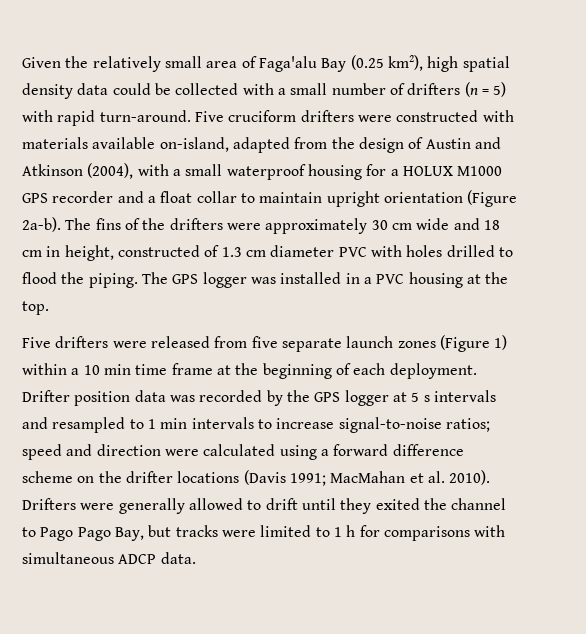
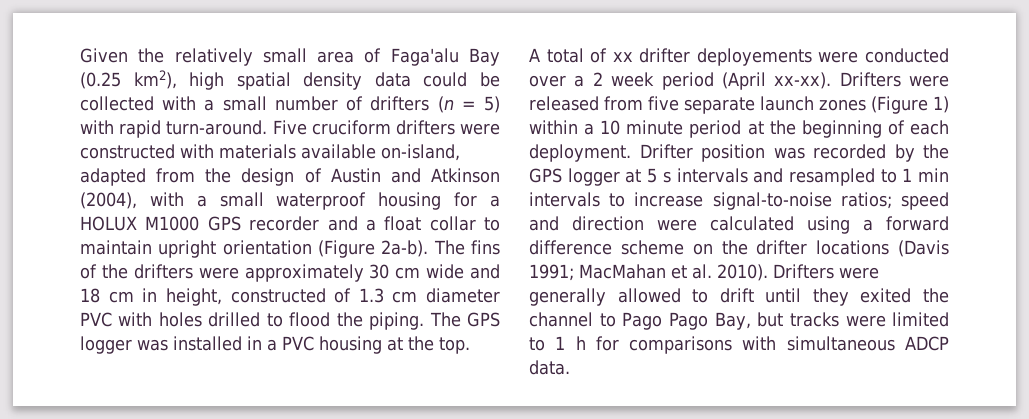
- Five drifters were released from five separate launch zones (Figure 1) within a 10 min time frame at the beginning of each deployment.
+ A total of xx drifter deployements were conducted over a 2 week period (April xx-xx). Drifters were released from five separate launch zones (Figure 1) within a 10 minute period at the beginning of each deployment.
- Drifter position data was recorded by the GPS logger at 5 s intervals and resampled to 1 min intervals to increase signal-to-noise ratios; speed and direction were calculated using a forward difference scheme on the drifter locations (Davis 1991; MacMahan et al. 2010).
+ Drifter position was recorded by the GPS logger at 5 s intervals and resampled to 1 min intervals to increase signal-to-noise ratios; speed and direction were calculated using a forward difference scheme on the drifter locations (Davis 1991; MacMahan et al. 2010).

